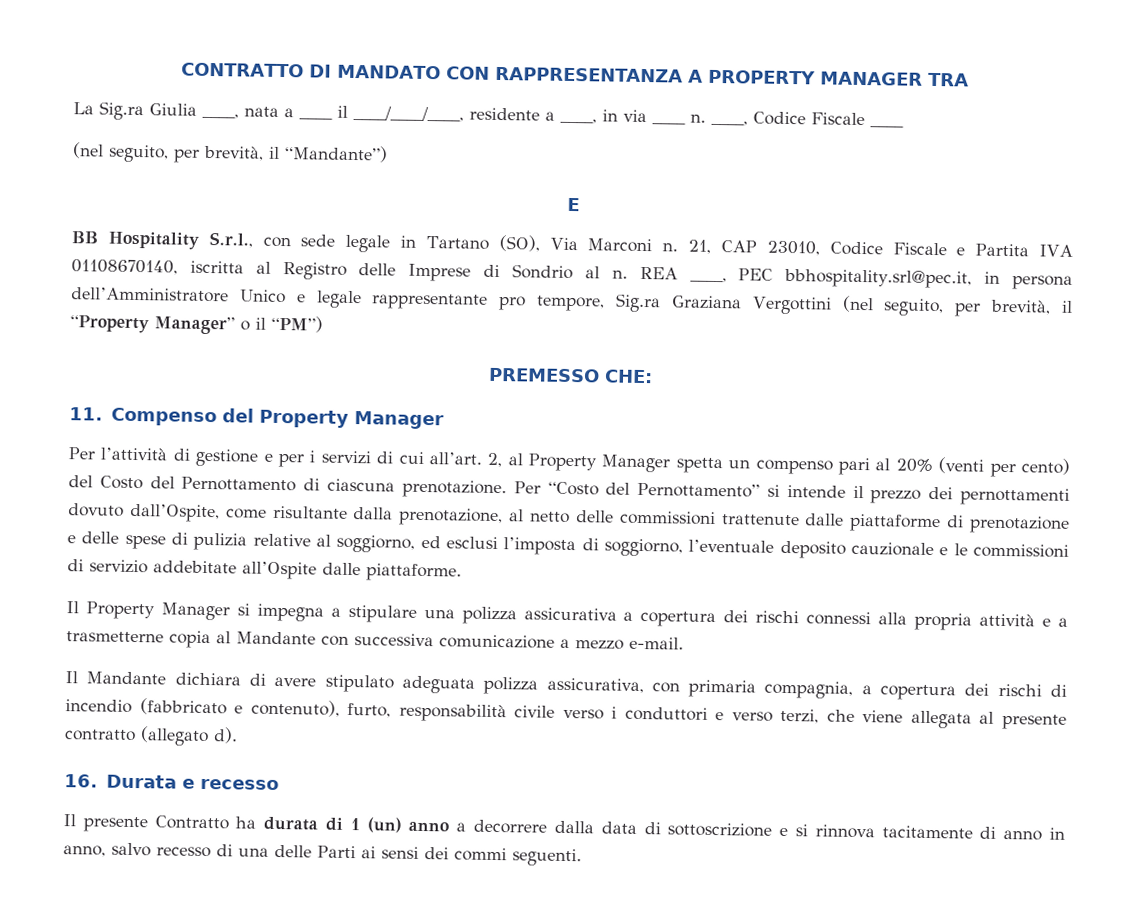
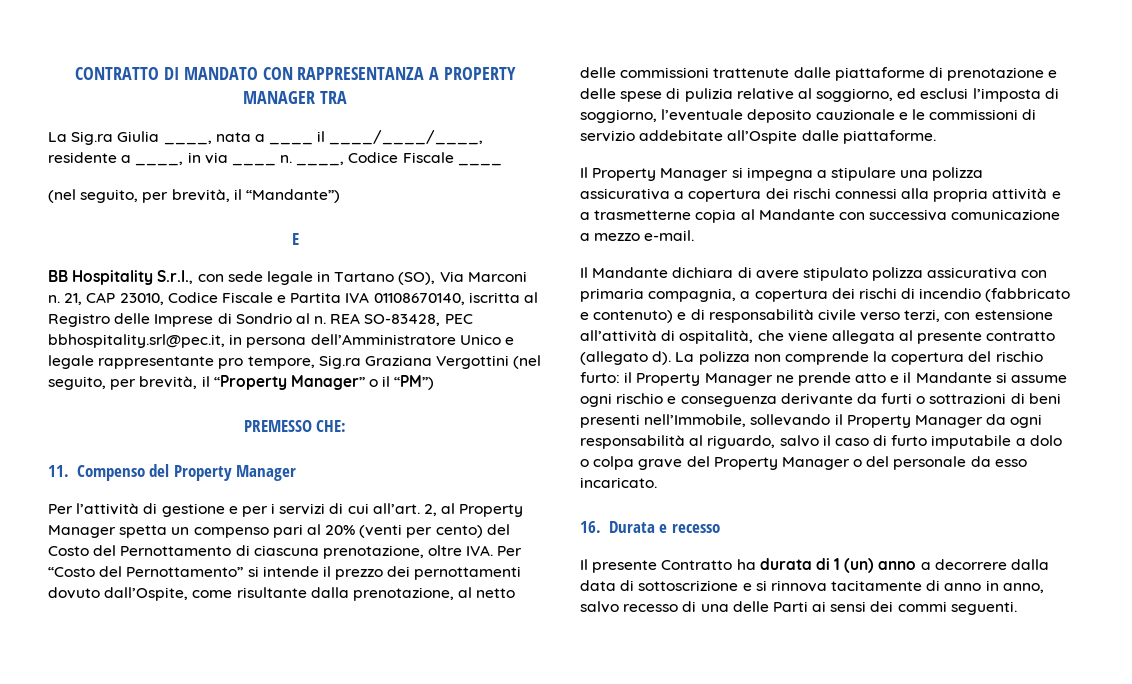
- REA ____, PEC bbhospitality.srl@pec.it, in persona dell’Amministratore Unico e legale rappresentante pro tempore, Sig.ra Graziana Vergottini (nel seguito, per brevità, il “Property Manager” o il “PM”)
+ REA SO-83428, PEC bbhospitality.srl@pec.it, in persona dell’Amministratore Unico e legale rappresentante pro tempore, Sig.ra Graziana Vergottini (nel seguito, per brevità, il “Property Manager” o il “PM”)
- 2, al Property Manager spetta un compenso pari al 20% (venti per cento) del Costo del Pernottamento di ciascuna prenotazione. Per “Costo del Pernottamento” si intende il prezzo dei pernottamenti dovuto dall’Ospite, come risultante dalla prenotazione, al netto delle commissioni trattenute dalle piattaforme di prenotazione e delle spese di pulizia relative al soggiorno, ed esclusi l’imposta di soggiorno, l’eventuale deposito cauzionale e le commissioni di servizio addebitate all’Ospite dalle piattaforme.
+ 2, al Property Manager spetta un compenso pari al 20% (venti per cento) del Costo del Pernottamento di ciascuna prenotazione, oltre IVA. Per “Costo del Pernottamento” si intende il prezzo dei pernottamenti dovuto dall’Ospite, come risultante dalla prenotazione, al netto delle commissioni trattenute dalle piattaforme di prenotazione e delle spese di pulizia relative al soggiorno, ed esclusi l’imposta di soggiorno, l’eventuale deposito cauzionale e le commissioni di servizio addebitate all’Ospite dalle piattaforme.
- Il Mandante dichiara di avere stipulato adeguata polizza assicurativa, con primaria compagnia, a copertura dei rischi di incendio (fabbricato e contenuto), furto, responsabilità civile verso i conduttori e verso terzi, che viene allegata al presente contratto (allegato d).
+ Il Mandante dichiara di avere stipulato polizza assicurativa con primaria compagnia, a copertura dei rischi di incendio (fabbricato e contenuto) e di responsabilità civile verso terzi, con estensione all’attività di ospitalità, che viene allegata al presente contratto (allegato d). La polizza non comprende la copertura del rischio furto: il Property Manager ne prende atto e il Mandante si assume ogni rischio e conseguenza derivante da furti o sottrazioni di beni presenti nell’Immobile, sollevando il Property Manager da ogni responsabilità al riguardo, salvo il caso di furto imputabile a dolo o colpa grave del Property Manager o del personale da esso incaricato.

